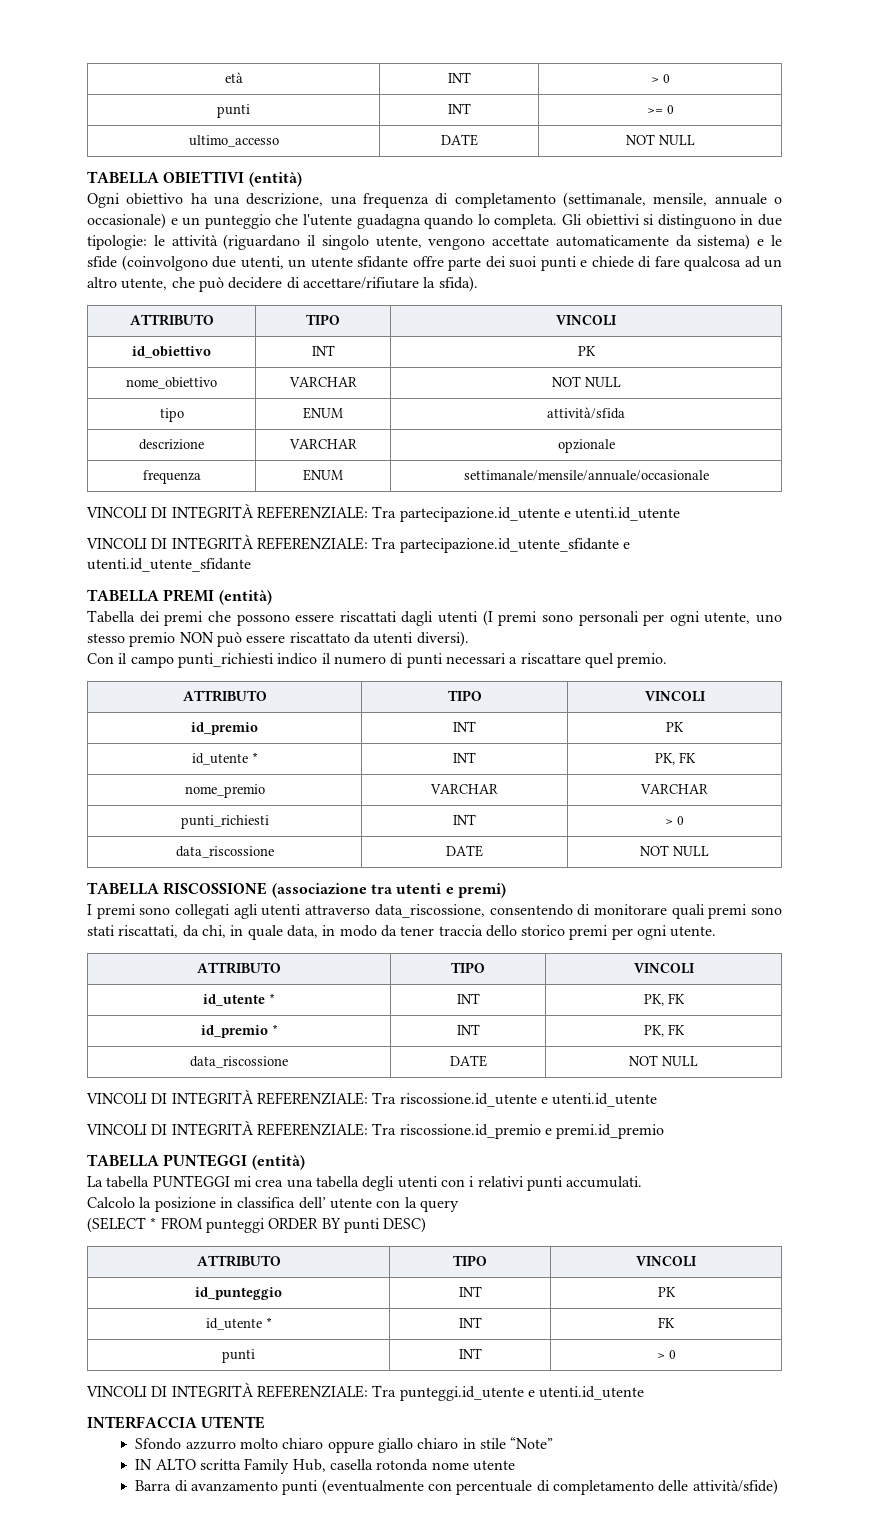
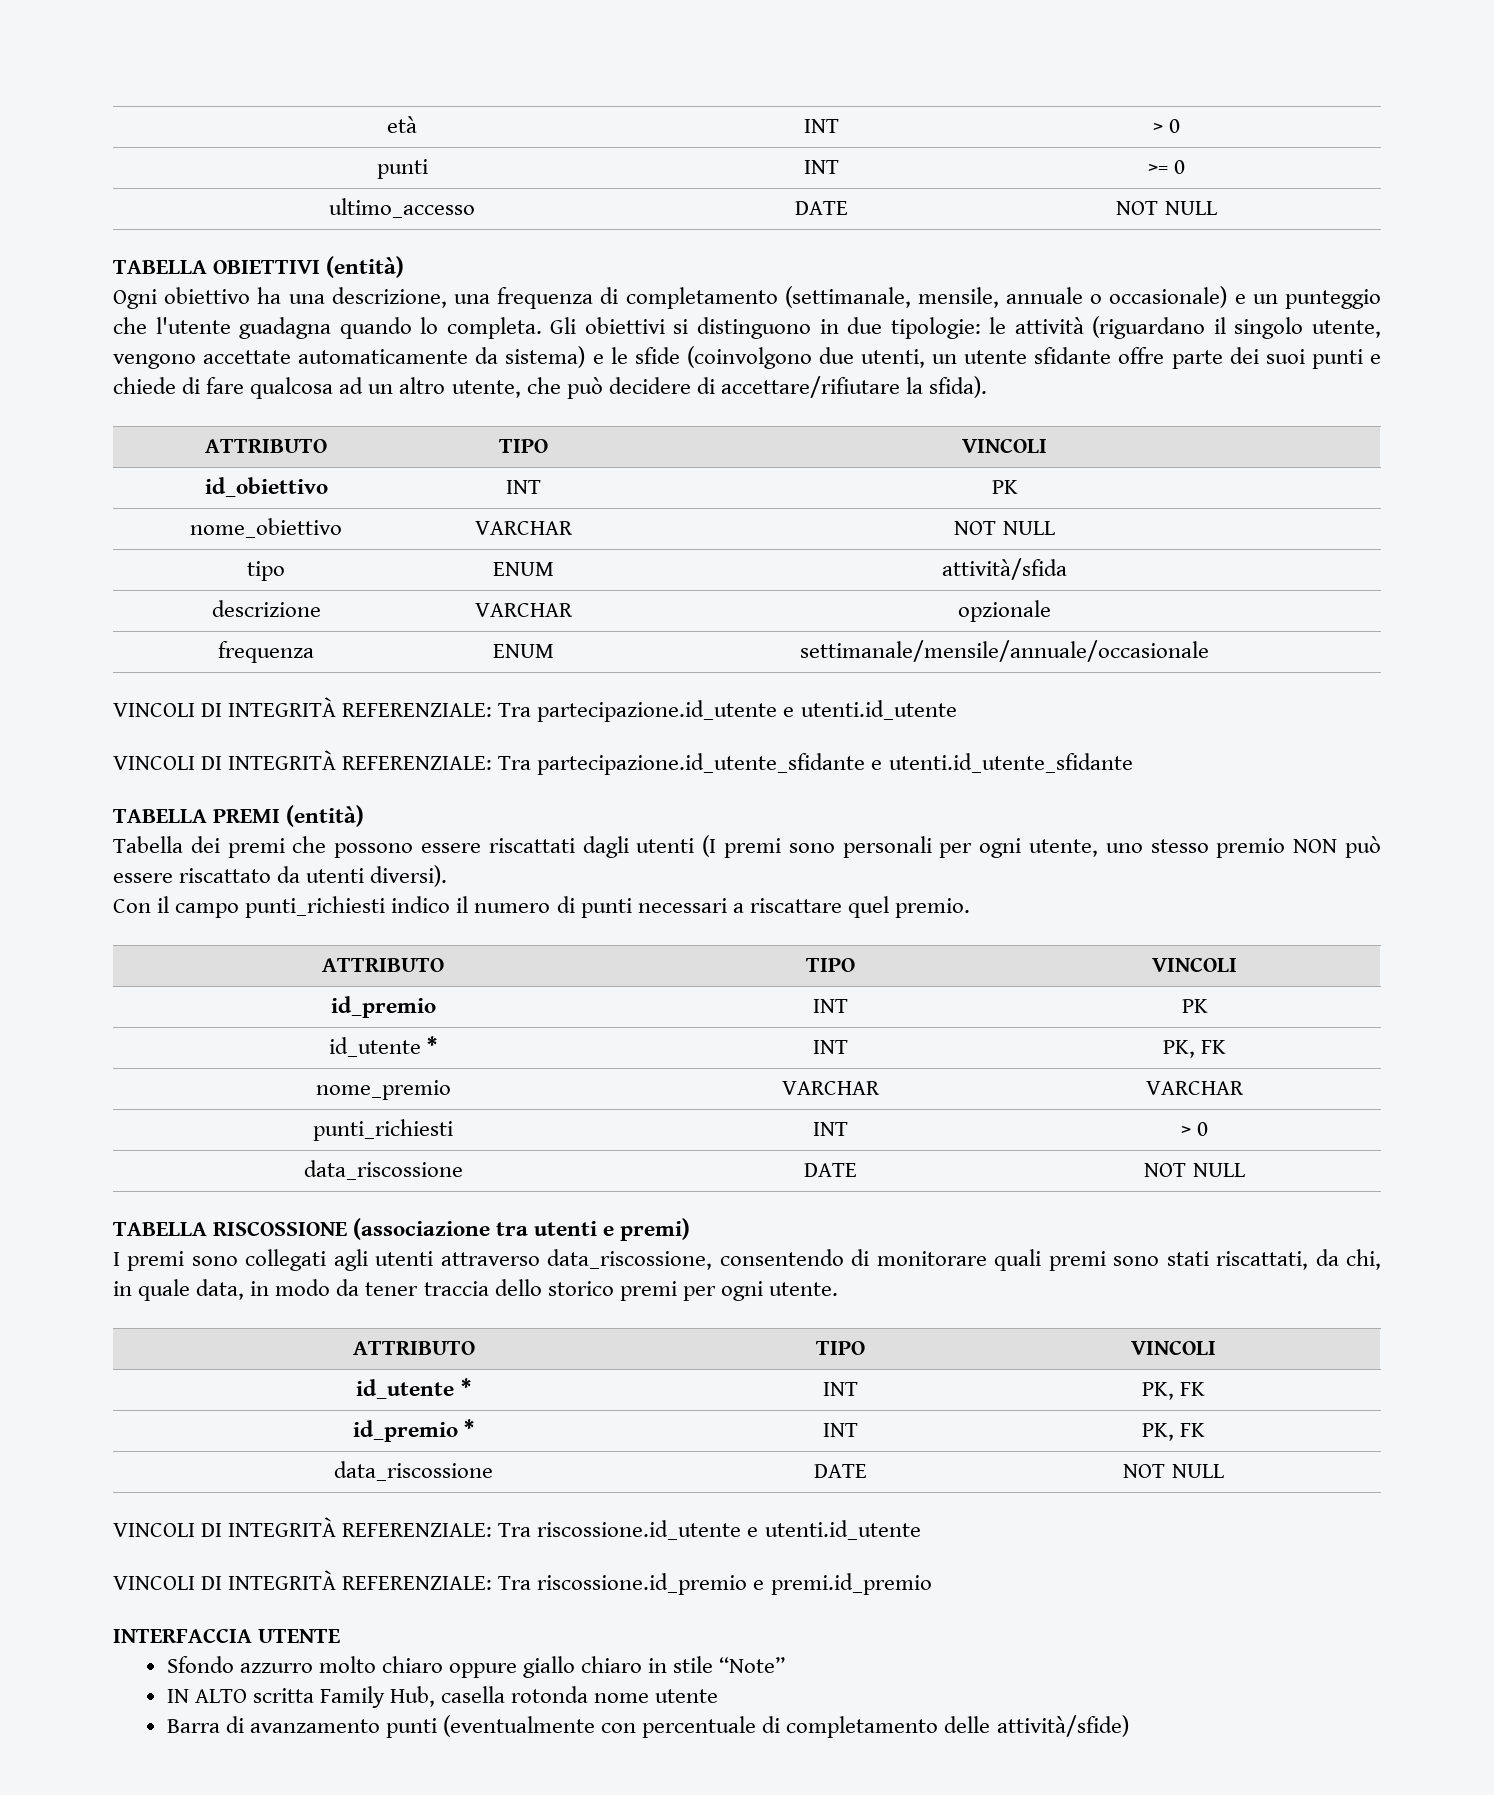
- TABELLA PUNTEGGI (entità)
- La tabella PUNTEGGI mi crea una tabella degli utenti con i relativi punti accumulati.
- Calcolo la posizione in classifica dell’ utente con la query
- (SELECT * FROM punteggi ORDER BY punti DESC)
- ATTRIBUTO | TIPO | VINCOLI
- id_punteggio | INT | PK
- id_utente * | INT | FK
- punti | INT | > 0
- VINCOLI DI INTEGRITÀ REFERENZIALE: Tra punteggi.id_utente e utenti.id_utente

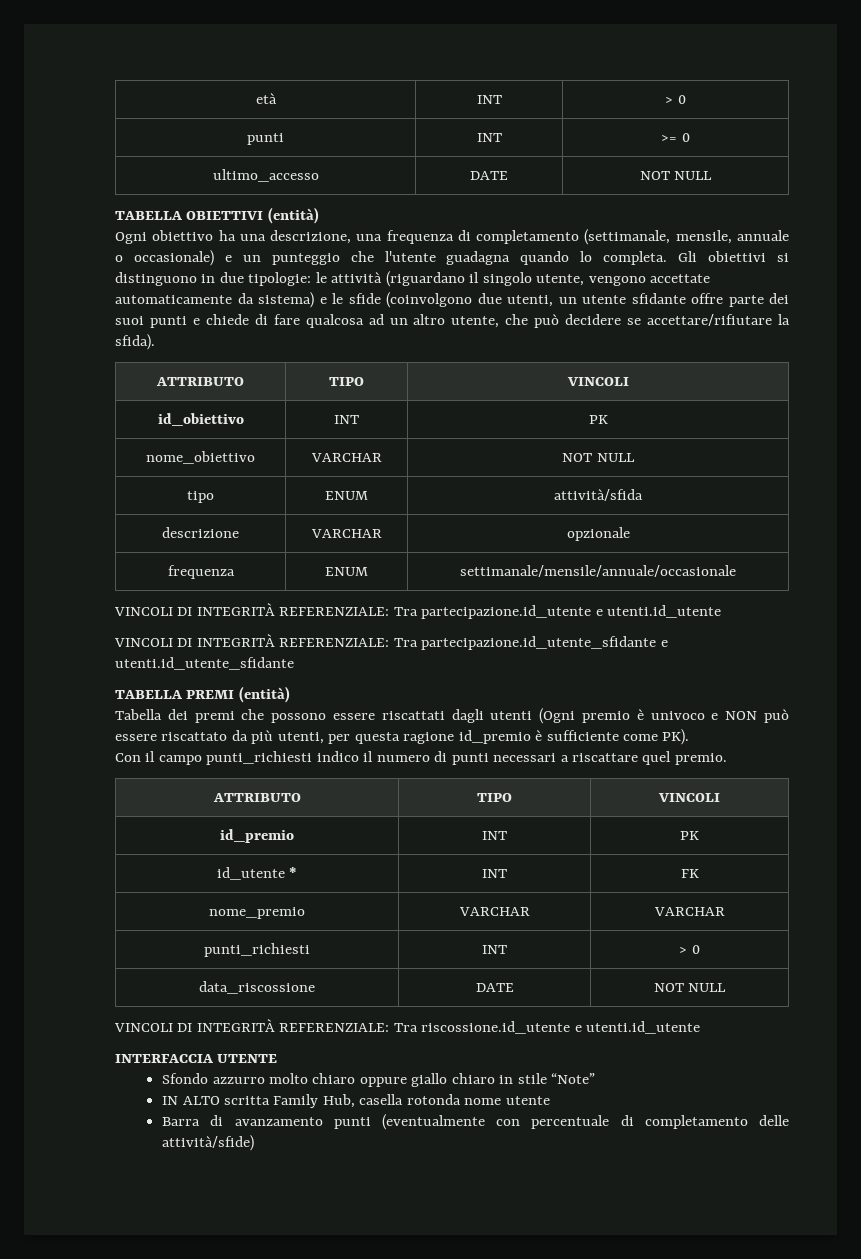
- Gli obiettivi si distinguono in due tipologie: le attività (riguardano il singolo utente, vengono accettate automaticamente da sistema) e le sfide (coinvolgono due utenti, un utente sfidante offre parte dei suoi punti e chiede di fare qualcosa ad un altro utente, che può decidere di accettare/rifiutare la sfida).
+ Gli obiettivi si distinguono in due tipologie: le attività (riguardano il singolo utente, vengono accettate automaticamente da sistema) e le sfide (coinvolgono due utenti, un utente sfidante offre parte dei suoi punti e chiede di fare qualcosa ad un altro utente, che può decidere se accettare/rifiutare la sfida).
- Tabella dei premi che possono essere riscattati dagli utenti (I premi sono personali per ogni utente, uno stesso premio NON può essere riscattato da utenti diversi).
+ Tabella dei premi che possono essere riscattati dagli utenti (Ogni premio è univoco e NON può essere riscattato da più utenti, per questa ragione id_premio è sufficiente come PK).
  id_premio | INT | PK
- id_utente * | INT | PK, FK
+ id_utente * | INT | FK
- TABELLA RISCOSSIONE (associazione tra utenti e premi)
- I premi sono collegati agli utenti attraverso data_riscossione, consentendo di monitorare quali premi sono stati riscattati, da chi, in quale data, in modo da tener traccia dello storico premi per ogni utente.
- ATTRIBUTO | TIPO | VINCOLI
- id_utente * | INT | PK, FK
- id_premio * | INT | PK, FK
- data_riscossione | DATE | NOT NULL
- VINCOLI DI INTEGRITÀ REFERENZIALE: Tra riscossione.id_premio e premi.id_premio

